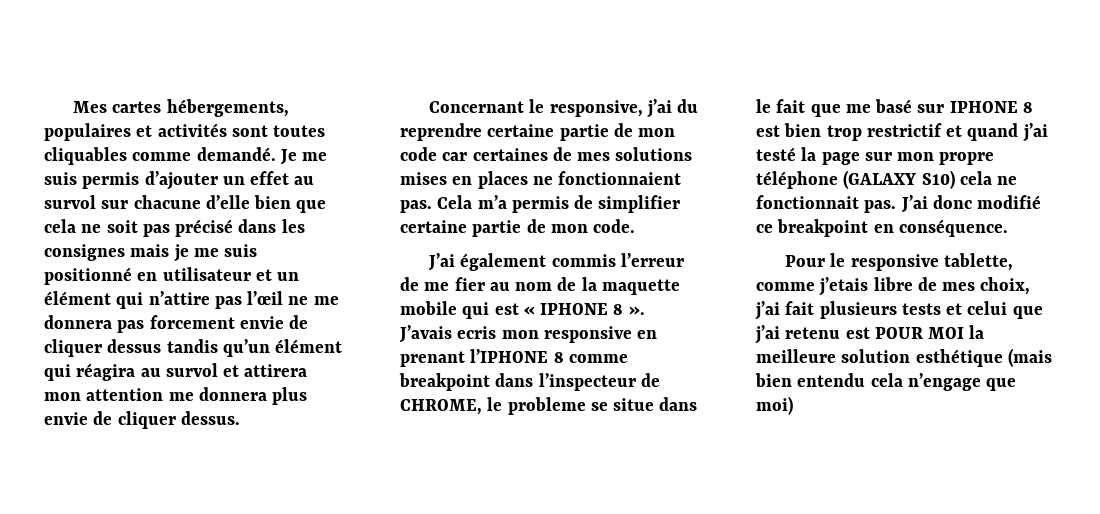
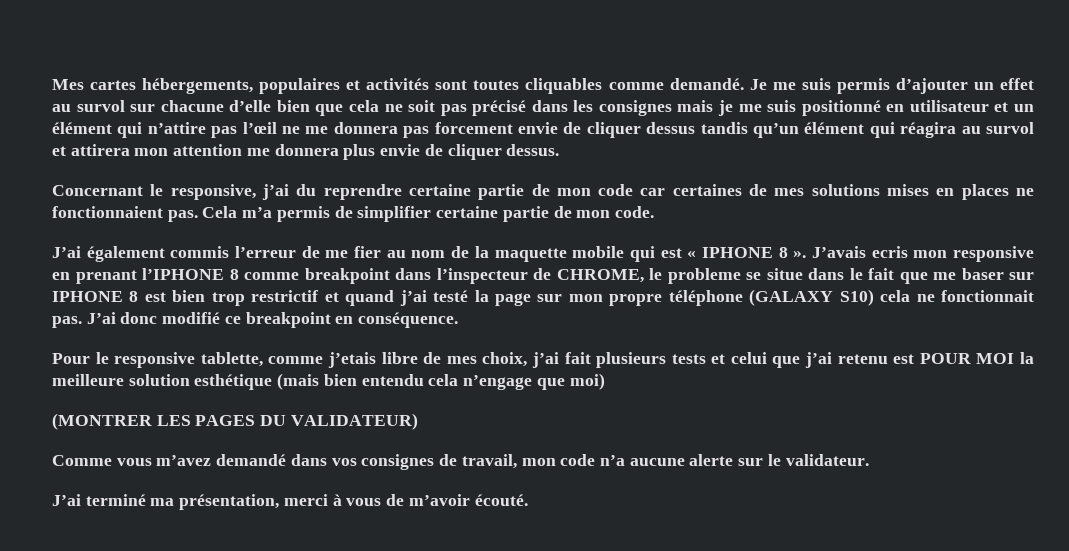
- J’avais ecris mon responsive en prenant l’IPHONE 8 comme breakpoint dans l’inspecteur de CHROME, le probleme se situe dans le fait que me basé sur IPHONE 8 est bien trop restrictif et quand j’ai testé la page sur mon propre téléphone (GALAXY S10) cela ne fonctionnait pas.
+ J’avais ecris mon responsive en prenant l’IPHONE 8 comme breakpoint dans l’inspecteur de CHROME, le probleme se situe dans le fait que me baser sur IPHONE 8 est bien trop restrictif et quand j’ai testé la page sur mon propre téléphone (GALAXY S10) cela ne fonctionnait pas.
+ (MONTRER LES PAGES DU VALIDATEUR)
+ Comme vous m’avez demandé dans vos consignes de travail, mon code n’a aucune alerte sur le validateur.
+ J’ai terminé ma présentation, merci à vous de m’avoir écouté.

